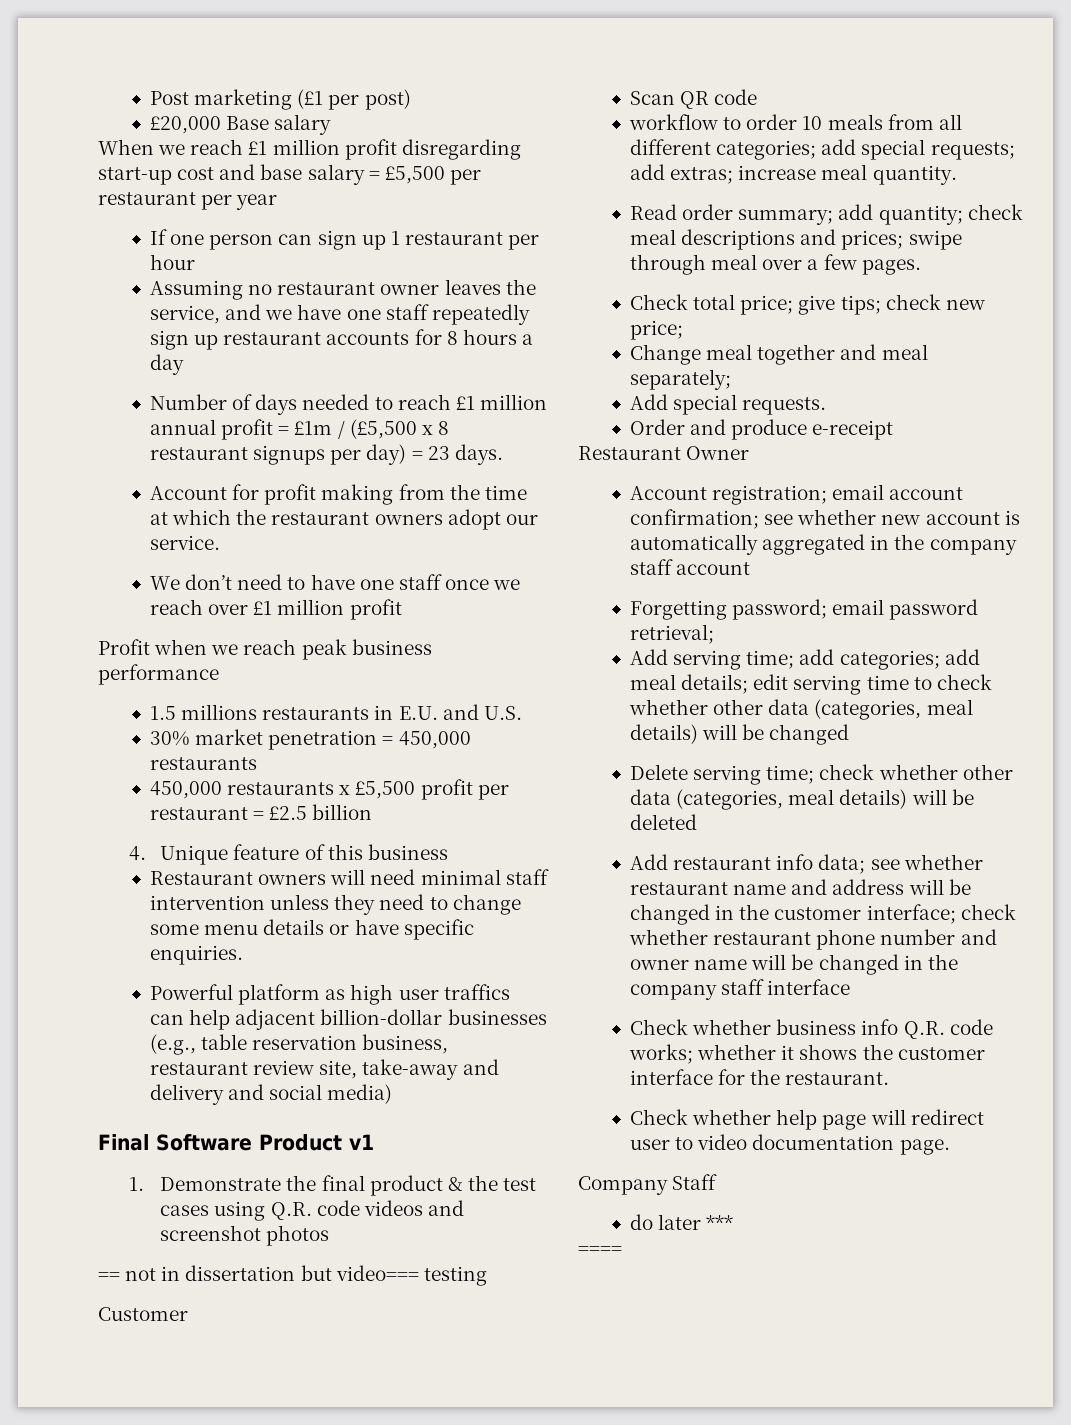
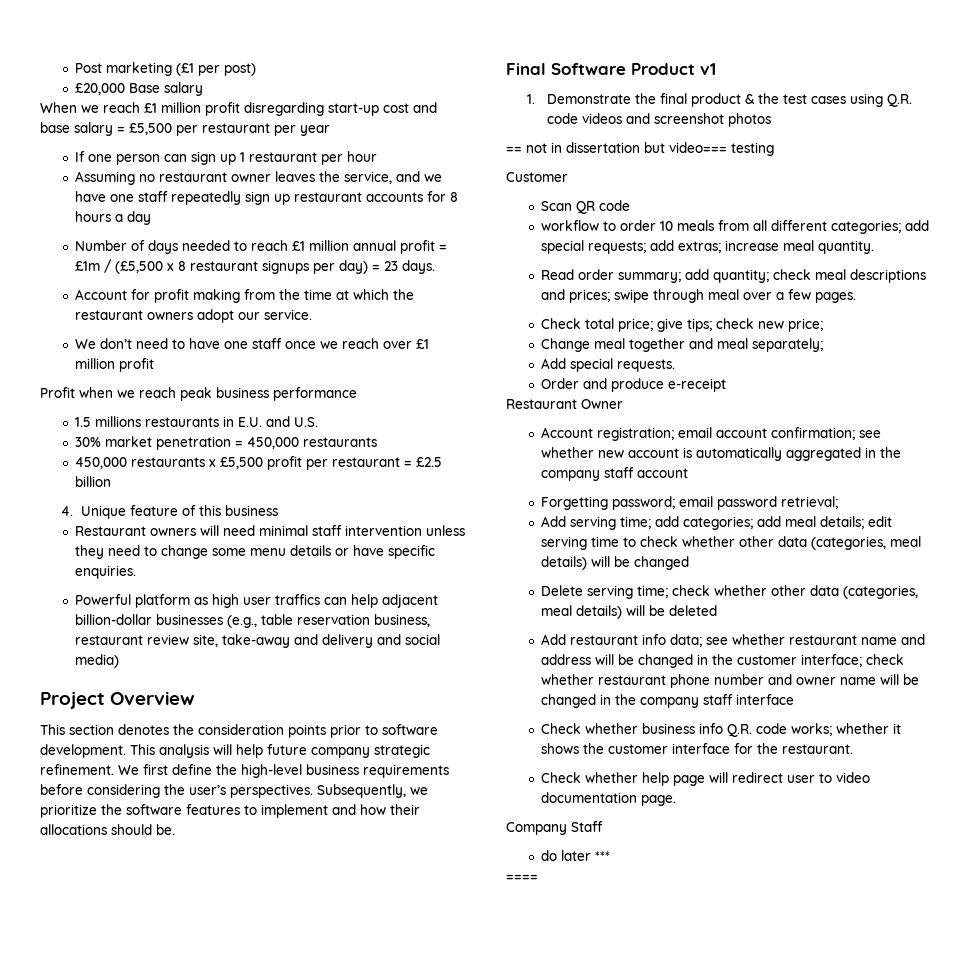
+ Project Overview
+ This section denotes the consideration points prior to software development. This analysis will help future company strategic refinement. We first define the high-level business requirements before considering the user’s perspectives. Subsequently, we prioritize the software features to implement and how their allocations should be.

